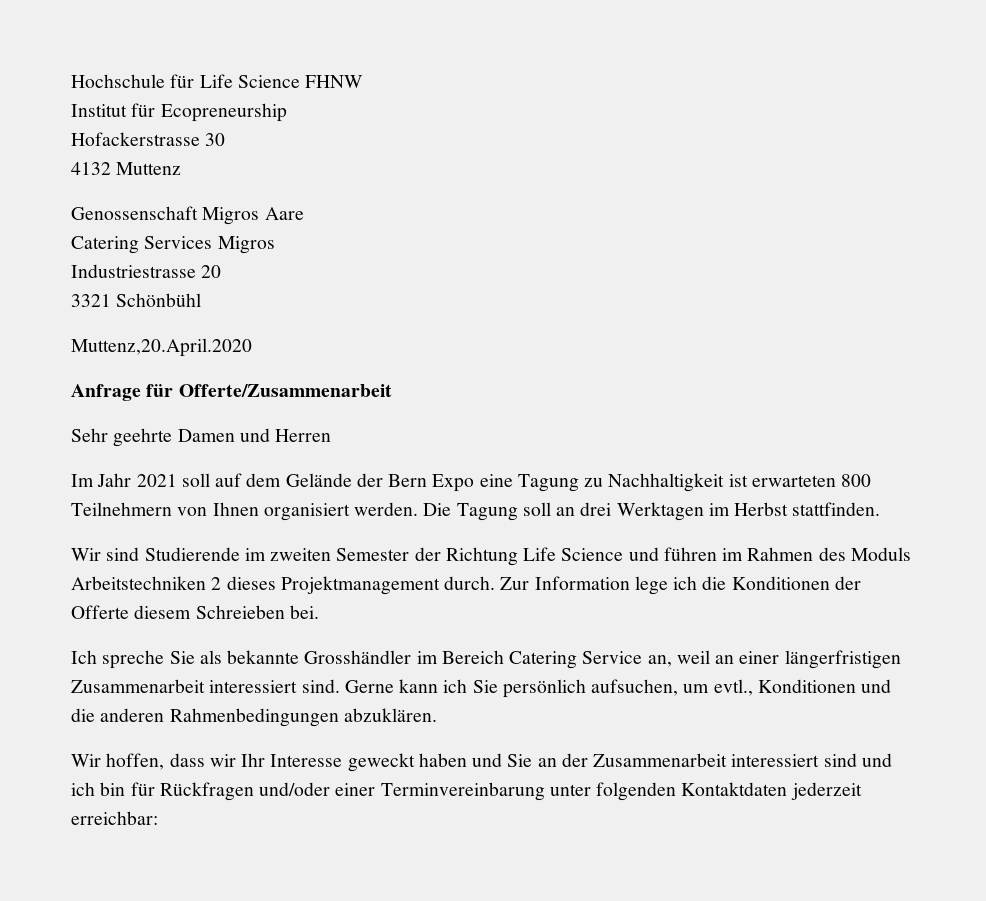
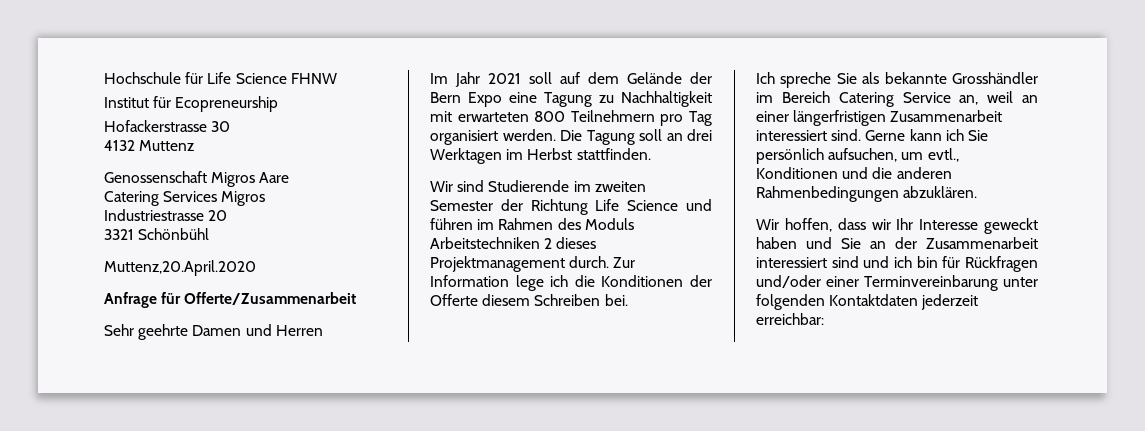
- Im Jahr 2021 soll auf dem Gelände der Bern Expo eine Tagung zu Nachhaltigkeit ist erwarteten 800 Teilnehmern von Ihnen organisiert werden.
+ Im Jahr 2021 soll auf dem Gelände der Bern Expo eine Tagung zu Nachhaltigkeit mit erwarteten 800 Teilnehmern pro Tag organisiert werden.
- Zur Information lege ich die Konditionen der Offerte diesem Schreieben bei.
+ Zur Information lege ich die Konditionen der Offerte diesem Schreiben bei.

